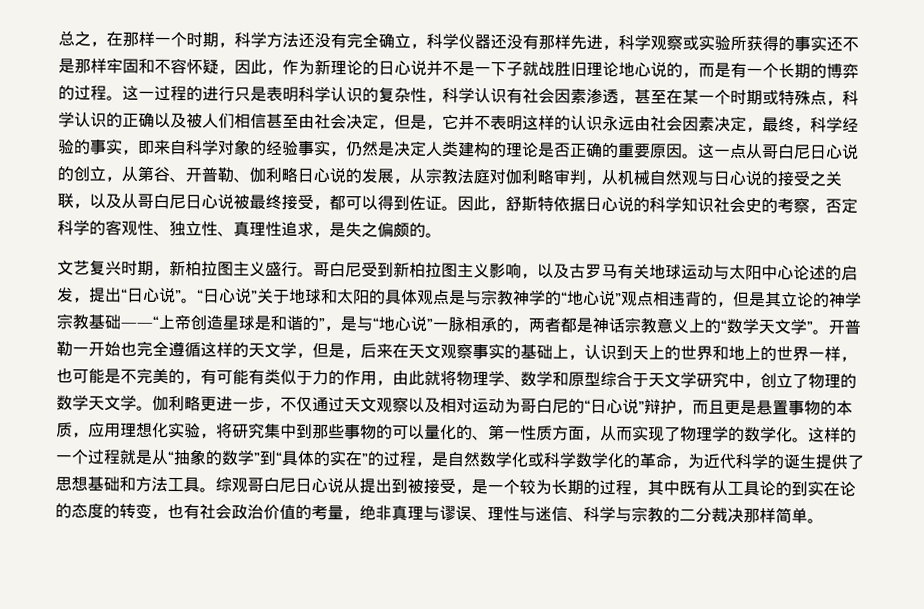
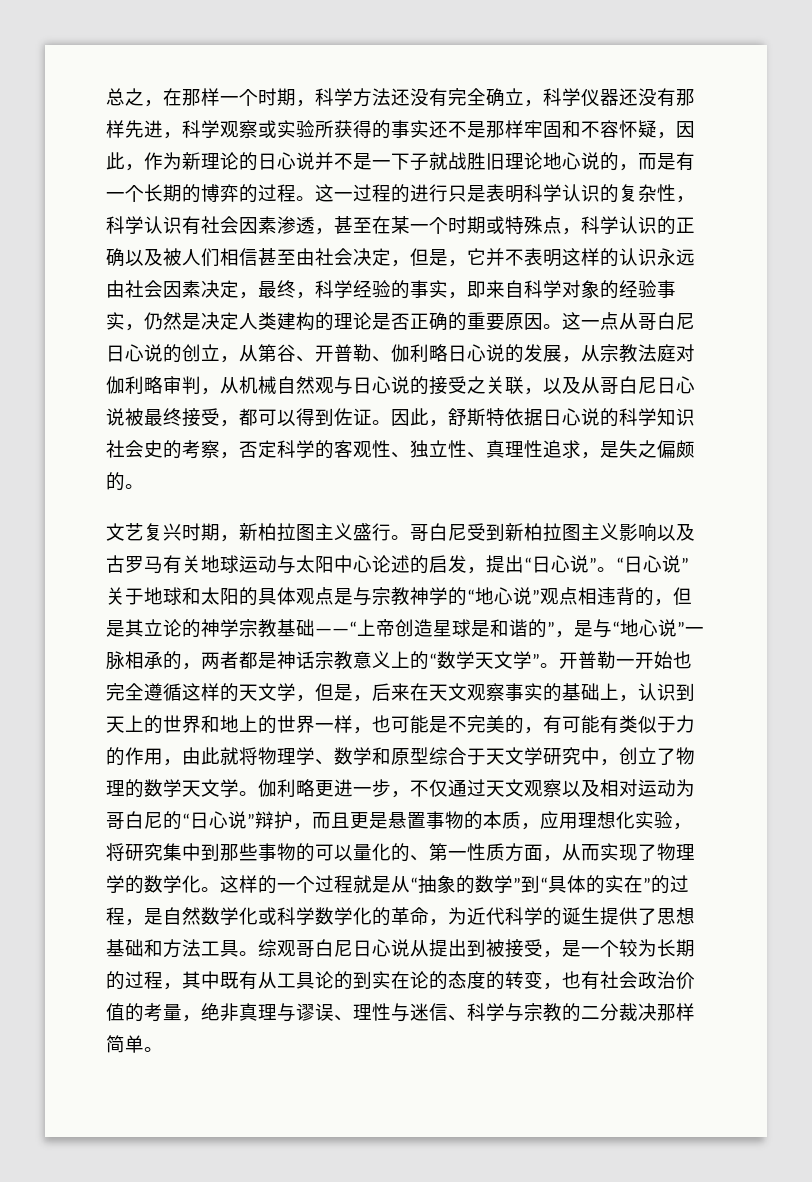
- 哥白尼受到新柏拉图主义影响，以及古罗马有关地球运动与太阳中心论述的启发，提出“日心说”。
+ 哥白尼受到新柏拉图主义影响以及古罗马有关地球运动与太阳中心论述的启发，提出“日心说”。

